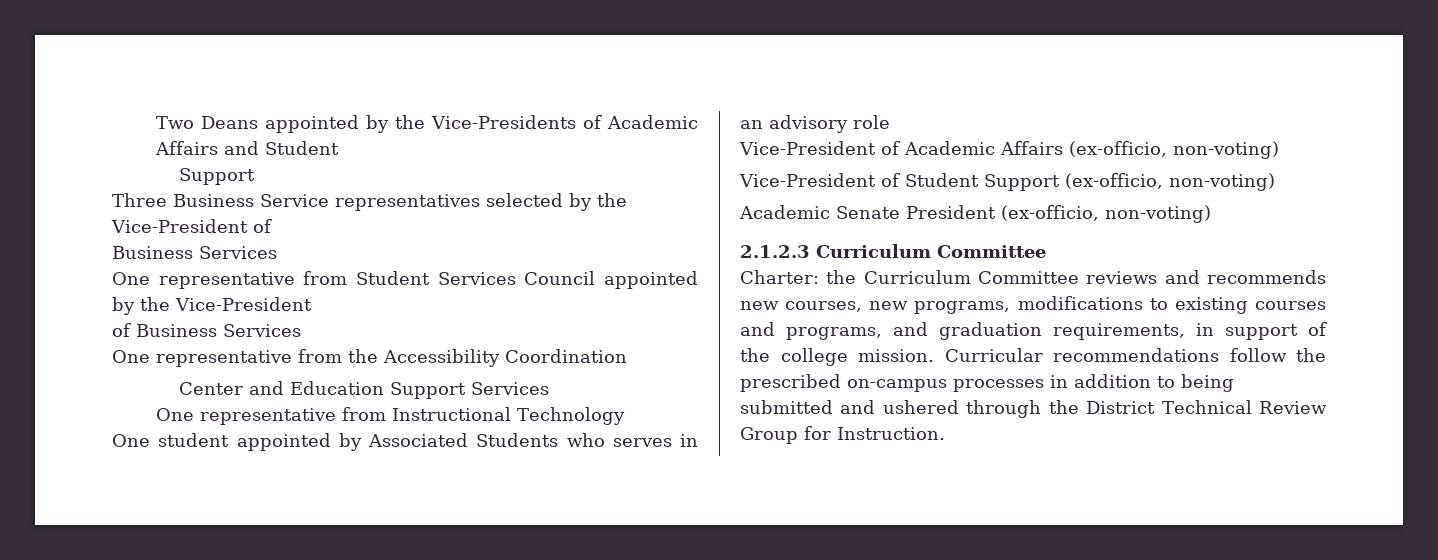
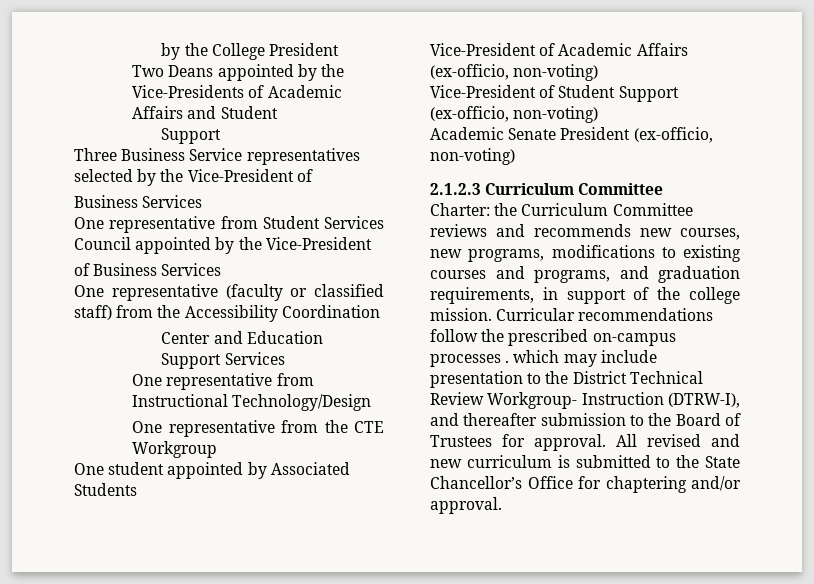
+ by the College President
- One representative from the Accessibility Coordination
+ One representative (faculty or classified staff) from the Accessibility Coordination
- One representative from Instructional Technology
+ One representative from Instructional Technology/Design
+ One representative from the CTE Workgroup
- One student appointed by Associated Students who serves in an advisory role
+ One student appointed by Associated Students
- Curricular recommendations follow the prescribed on-campus processes in addition to being submitted and ushered through the District Technical Review Group for Instruction.
+ Curricular recommendations follow the prescribed on-campus processes . which may include presentation to the District Technical Review Workgroup- Instruction (DTRW-I), and thereafter submission to the Board of Trustees for approval. All revised and new curriculum is submitted to the State Chancellor’s Office for chaptering and/or approval.

